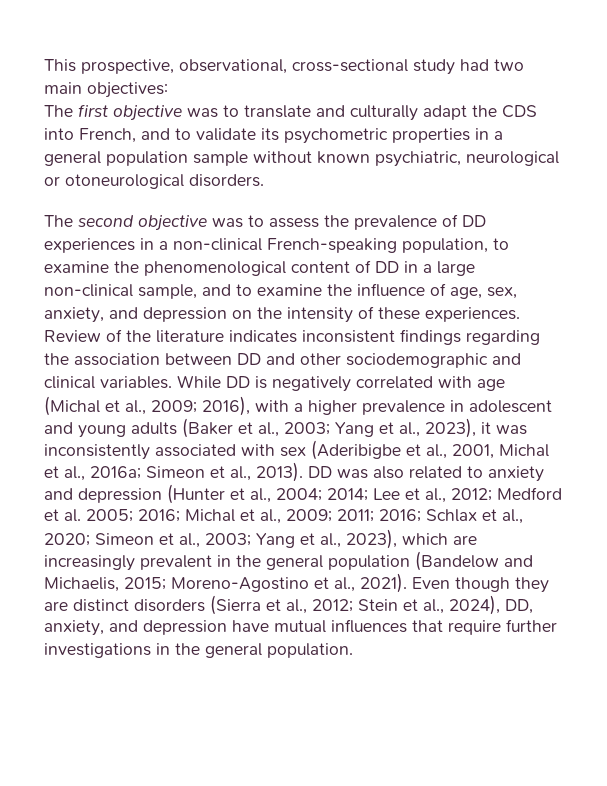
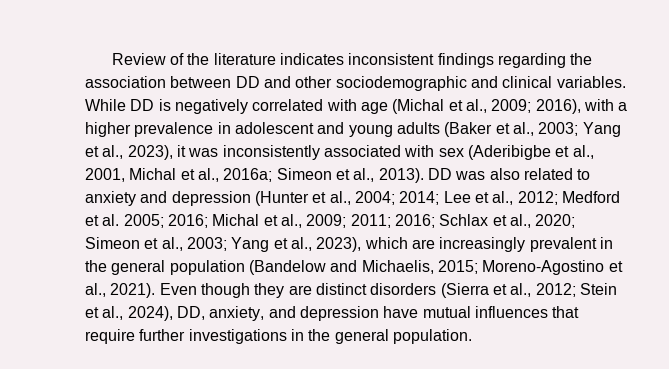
- This prospective, observational, cross-sectional study had two main objectives:
- The first objective was to translate and culturally adapt the CDS into French, and to validate its psychometric properties in a general population sample without known psychiatric, neurological or otoneurological disorders.
- The second objective was to assess the prevalence of DD experiences in a non-clinical French-speaking population, to examine the phenomenological content of DD in a large non-clinical sample, and to examine the influence of age, sex, anxiety, and depression on the intensity of these experiences.

